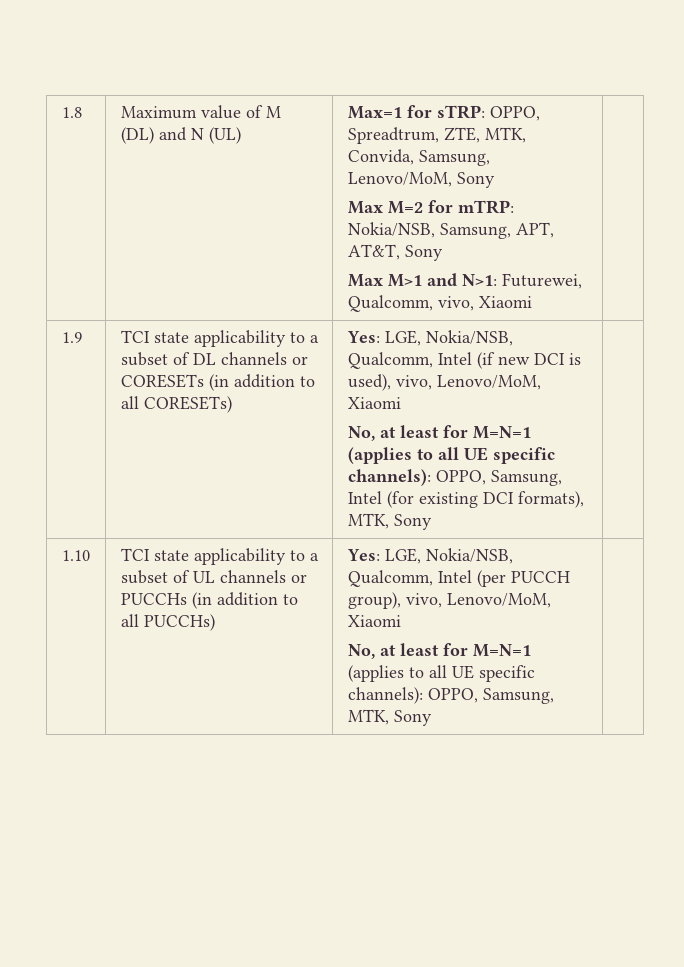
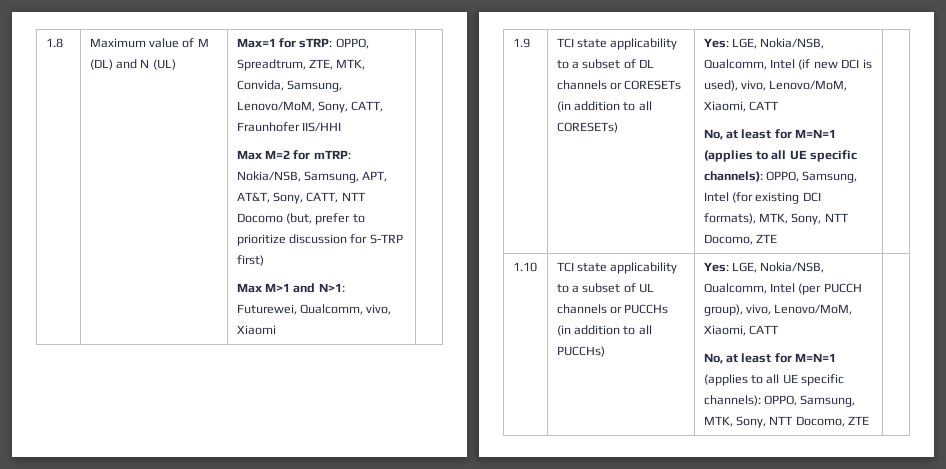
- Max=1 for sTRP: OPPO, Spreadtrum, ZTE, MTK, Convida, Samsung, Lenovo/MoM, Sony
+ Max=1 for sTRP: OPPO, Spreadtrum, ZTE, MTK, Convida, Samsung, Lenovo/MoM, Sony, CATT, Fraunhofer IIS/HHI
- Max M=2 for mTRP: Nokia/NSB, Samsung, APT, AT&T, Sony
+ Max M=2 for mTRP: Nokia/NSB, Samsung, APT, AT&T, Sony, CATT, NTT Docomo (but, prefer to prioritize discussion for S-TRP first)
- Yes: LGE, Nokia/NSB, Qualcomm, Intel (if new DCI is used), vivo, Lenovo/MoM, Xiaomi
+ Yes: LGE, Nokia/NSB, Qualcomm, Intel (if new DCI is used), vivo, Lenovo/MoM, Xiaomi, CATT
- No, at least for M=N=1 (applies to all UE specific channels): OPPO, Samsung, Intel (for existing DCI formats), MTK, Sony
+ No, at least for M=N=1 (applies to all UE specific channels): OPPO, Samsung, Intel (for existing DCI formats), MTK, Sony, NTT Docomo, ZTE
- Yes: LGE, Nokia/NSB, Qualcomm, Intel (per PUCCH group), vivo, Lenovo/MoM, Xiaomi
+ Yes: LGE, Nokia/NSB, Qualcomm, Intel (per PUCCH group), vivo, Lenovo/MoM, Xiaomi, CATT
- No, at least for M=N=1 (applies to all UE specific channels): OPPO, Samsung, MTK, Sony
+ No, at least for M=N=1 (applies to all UE specific channels): OPPO, Samsung, MTK, Sony, NTT Docomo, ZTE

